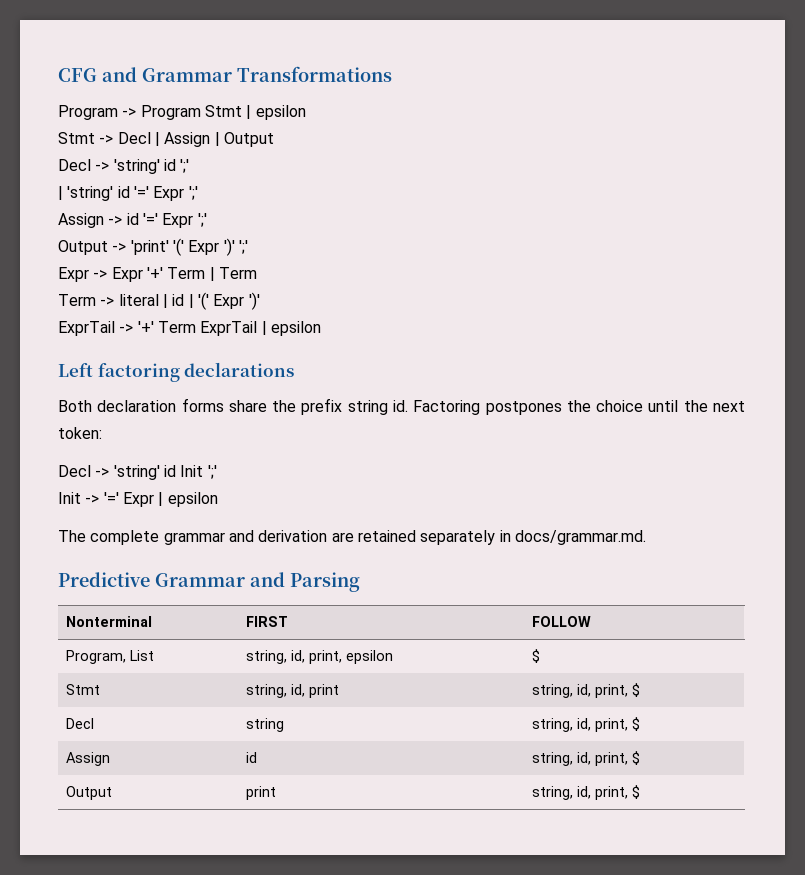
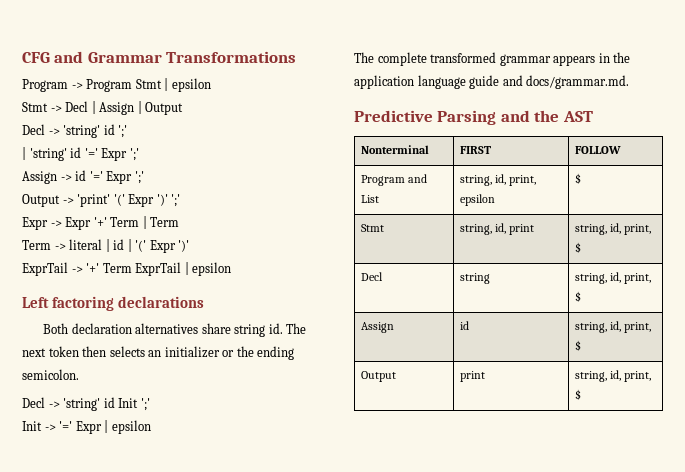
- Both declaration forms share the prefix string id. Factoring postpones the choice until the next token:
+ Both declaration alternatives share string id. The next token then selects an initializer or the ending semicolon.
- The complete grammar and derivation are retained separately in docs/grammar.md.
- Predictive Grammar and Parsing
+ The complete transformed grammar appears in the application language guide and docs/grammar.md.
+ Predictive Parsing and the AST
- Program, List | string, id, print, epsilon | $
+ Program and List | string, id, print, epsilon | $

